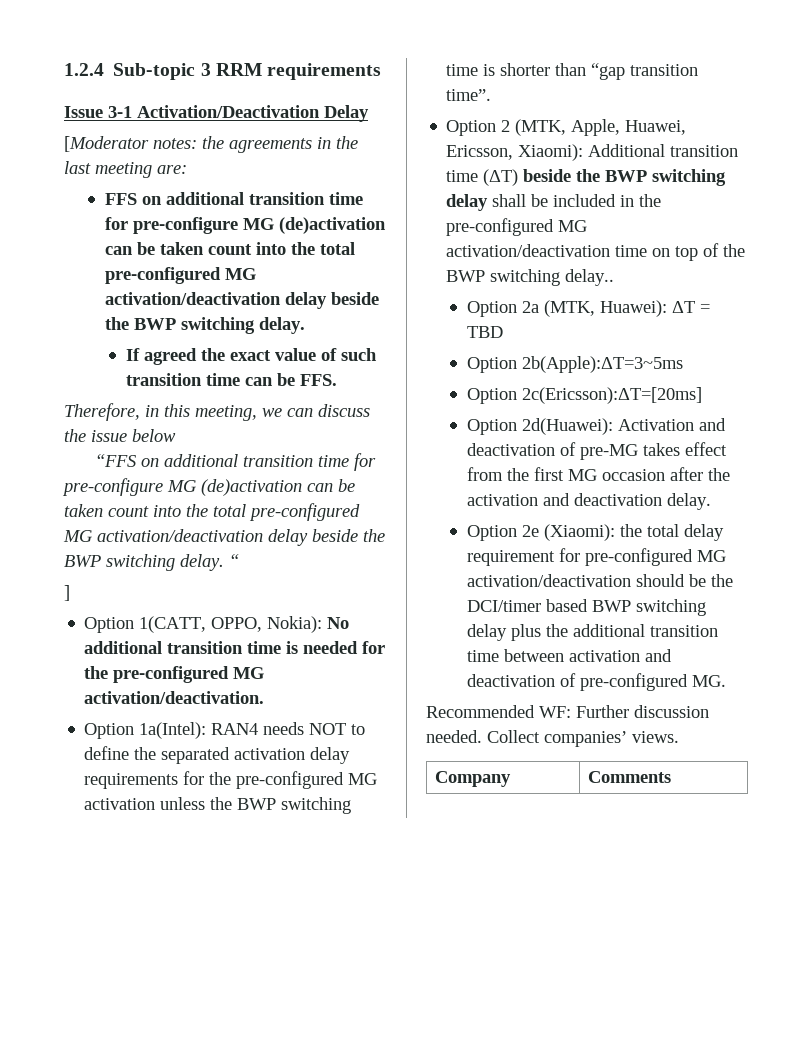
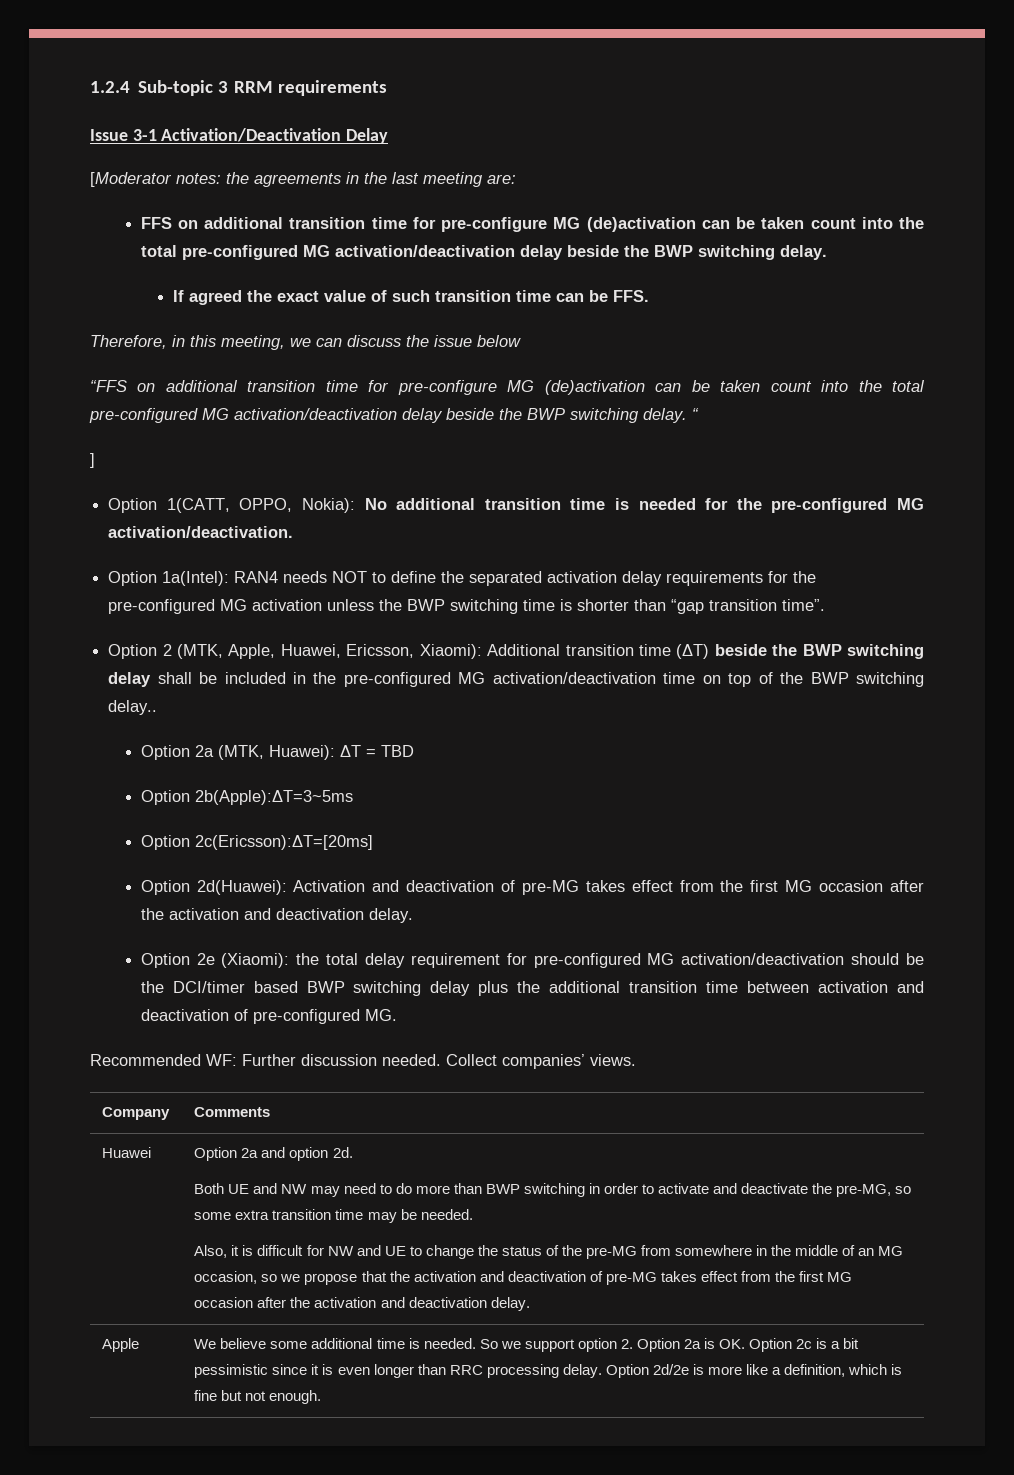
+ Huawei | Option 2a and option 2d.
+ Both UE and NW may need to do more than BWP switching in order to activate and deactivate the pre-MG, so some extra transition time may be needed.
+ Also, it is difficult for NW and UE to change the status of the pre-MG from somewhere in the middle of an MG occasion, so we propose that the activation and deactivation of pre-MG takes effect from the first MG occasion after the activation and deactivation delay.
+ Apple | We believe some additional time is needed. So we support option 2. Option 2a is OK. Option 2c is a bit pessimistic since it is even longer than RRC processing delay. Option 2d/2e is more like a definition, which is fine but not enough.

